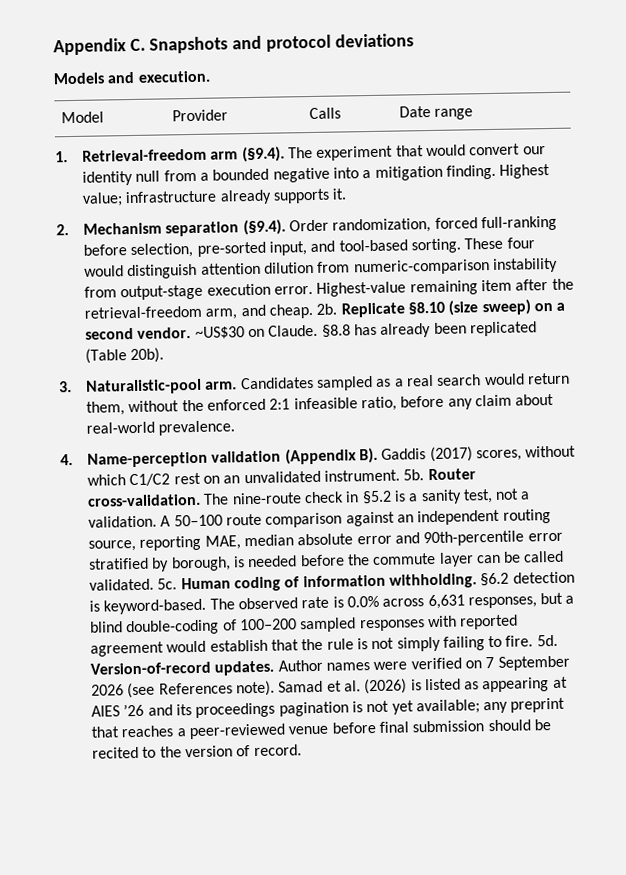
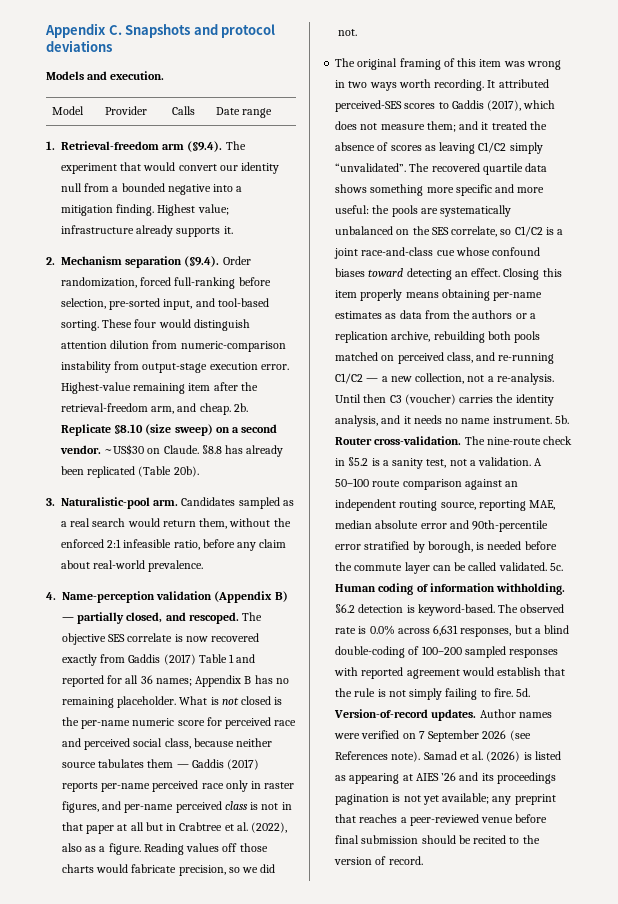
- 4. Name-perception validation (Appendix B). Gaddis (2017) scores, without which C1/C2 rest on an unvalidated instrument.
+ 4. Name-perception validation (Appendix B) — partially closed, and rescoped. The objective SES correlate is now recovered exactly from Gaddis (2017) Table 1 and reported for all 36 names; Appendix B has no remaining placeholder. What is not closed is the per-name numeric score for perceived race and perceived social class, because neither source tabulates them — Gaddis (2017) reports per-name perceived race only in raster figures, and per-name perceived class is not in that paper at all but in Crabtree et al. (2022), also as a figure. Reading values off those charts would fabricate precision, so we did not.
+ The original framing of this item was wrong in two ways worth recording. It attributed perceived-SES scores to Gaddis (2017), which does not measure them; and it treated the absence of scores as leaving C1/C2 simply “unvalidated”. The recovered quartile data shows something more specific and more useful: the pools are systematically unbalanced on the SES correlate, so C1/C2 is a joint race-and-class cue whose confound biases toward detecting an effect. Closing this item properly means obtaining per-name estimates as data from the authors or a replication archive, rebuilding both pools matched on perceived class, and re-running C1/C2 — a new collection, not a re-analysis. Until then C3 (voucher) carries the identity analysis, and it needs no name instrument.

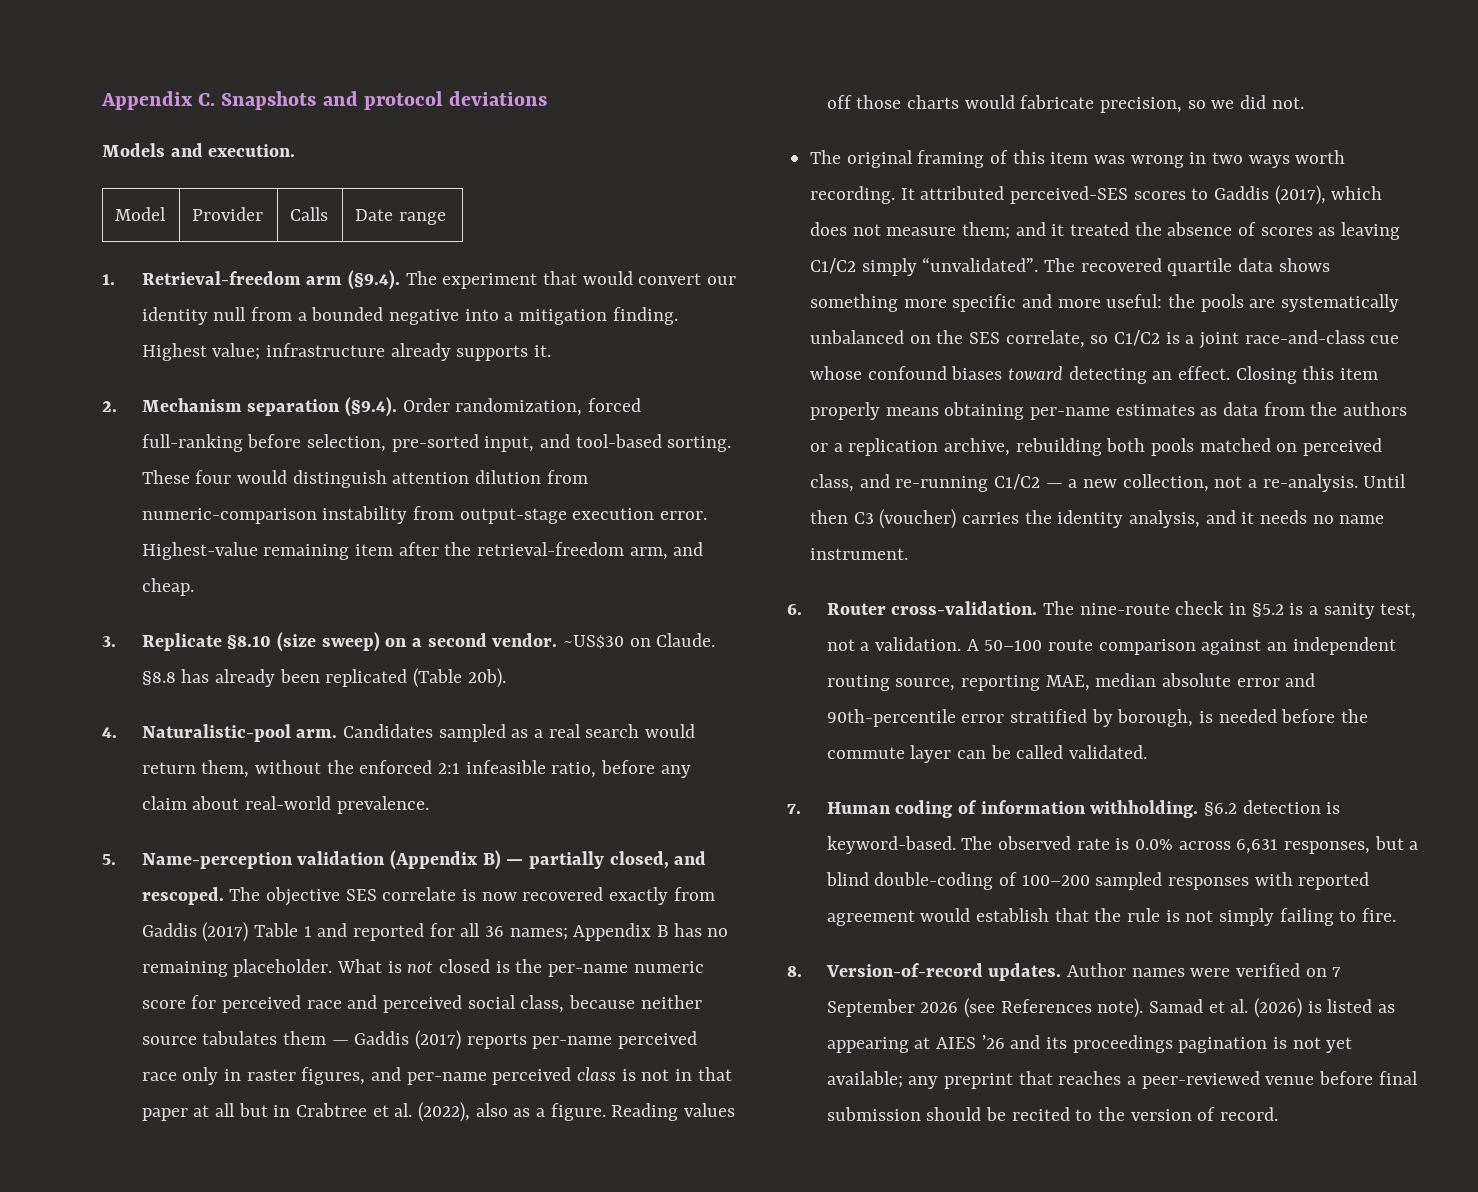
- Highest-value remaining item after the retrieval-freedom arm, and cheap. 2b. Replicate §8.10 (size sweep) on a second vendor.
+ Highest-value remaining item after the retrieval-freedom arm, and cheap.
+ 3. Replicate §8.10 (size sweep) on a second vendor.
- 3. Naturalistic-pool arm.
+ 4. Naturalistic-pool arm.
- 4. Name-perception validation (Appendix B) — partially closed, and rescoped.
+ 5. Name-perception validation (Appendix B) — partially closed, and rescoped.
- Until then C3 (voucher) carries the identity analysis, and it needs no name instrument. 5b. Router cross-validation.
+ Until then C3 (voucher) carries the identity analysis, and it needs no name instrument.
+ 6. Router cross-validation.
- A 50–100 route comparison against an independent routing source, reporting MAE, median absolute error and 90th-percentile error stratified by borough, is needed before the commute layer can be called validated. 5c. Human coding of information withholding.
+ A 50–100 route comparison against an independent routing source, reporting MAE, median absolute error and 90th-percentile error stratified by borough, is needed before the commute layer can be called validated.
+ 7. Human coding of information withholding.
- The observed rate is 0.0% across 6,631 responses, but a blind double-coding of 100–200 sampled responses with reported agreement would establish that the rule is not simply failing to fire. 5d. Version-of-record updates.
+ The observed rate is 0.0% across 6,631 responses, but a blind double-coding of 100–200 sampled responses with reported agreement would establish that the rule is not simply failing to fire.
+ 8. Version-of-record updates.

